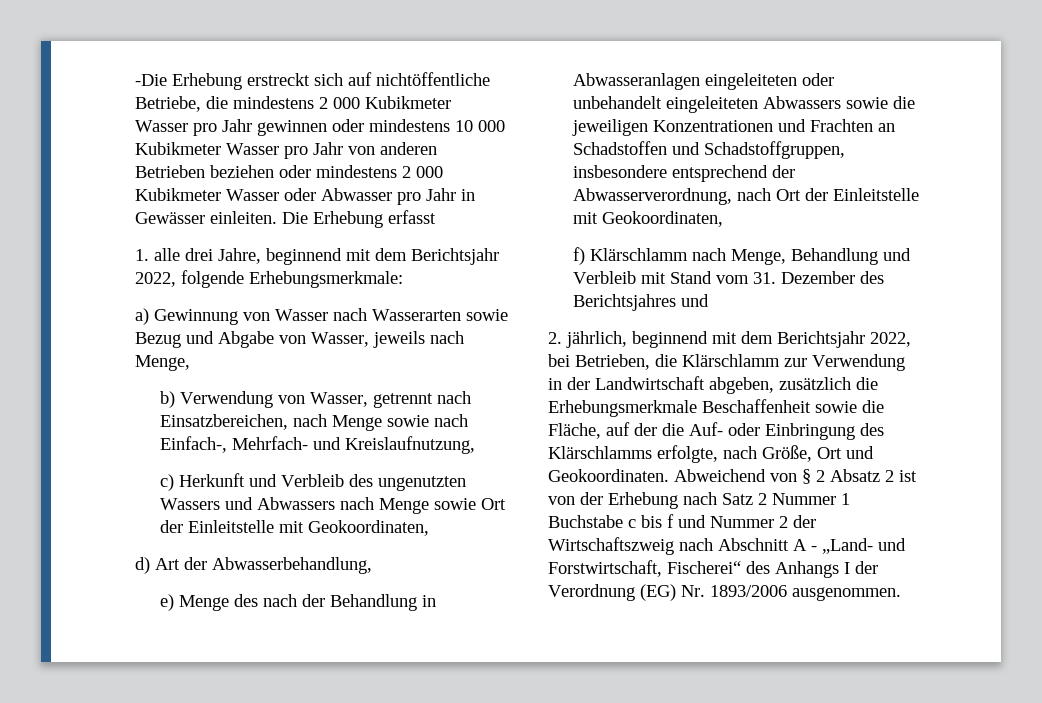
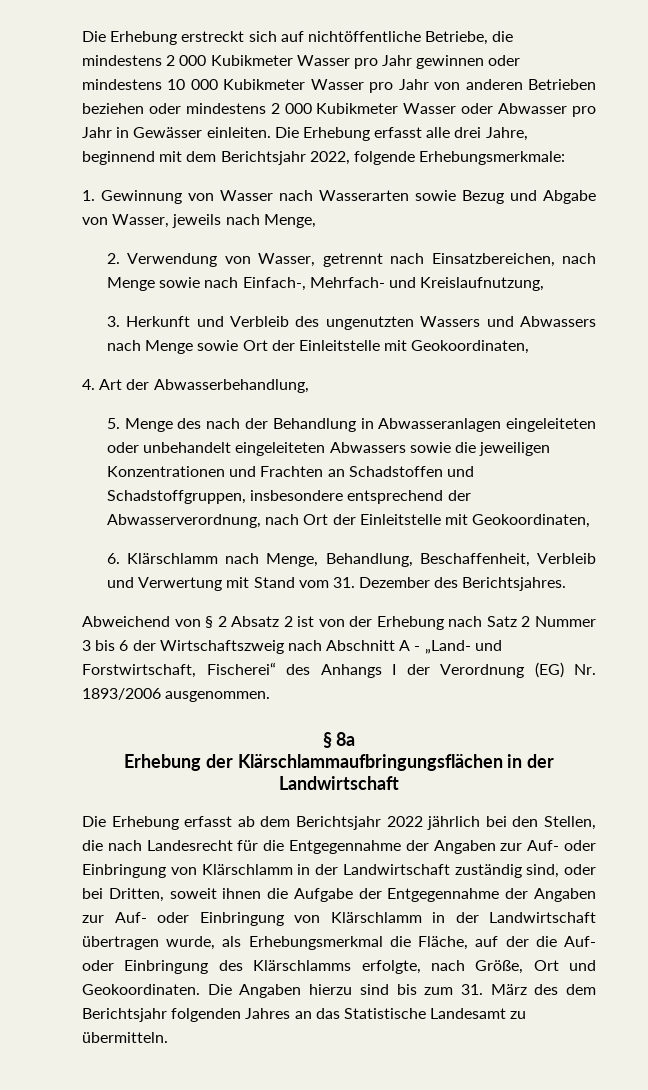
- -Die Erhebung erstreckt sich auf nichtöffentliche Betriebe, die mindestens 2 000 Kubikmeter Wasser pro Jahr gewinnen oder mindestens 10 000 Kubikmeter Wasser pro Jahr von anderen Betrieben beziehen oder mindestens 2 000 Kubikmeter Wasser oder Abwasser pro Jahr in Gewässer einleiten.
+ Die Erhebung erstreckt sich auf nichtöffentliche Betriebe, die mindestens 2 000 Kubikmeter Wasser pro Jahr gewinnen oder mindestens 10 000 Kubikmeter Wasser pro Jahr von anderen Betrieben beziehen oder mindestens 2 000 Kubikmeter Wasser oder Abwasser pro Jahr in Gewässer einleiten.
- Die Erhebung erfasst
- 1. alle drei Jahre, beginnend mit dem Berichtsjahr 2022, folgende Erhebungsmerkmale:
+ Die Erhebung erfasst alle drei Jahre, beginnend mit dem Berichtsjahr 2022, folgende Erhebungsmerkmale:
- a) Gewinnung von Wasser nach Wasserarten sowie Bezug und Abgabe von Wasser, jeweils nach Menge,
+ 1. Gewinnung von Wasser nach Wasserarten sowie Bezug und Abgabe von Wasser, jeweils nach Menge,
- b) Verwendung von Wasser, getrennt nach Einsatzbereichen, nach Menge sowie nach Einfach-, Mehrfach- und Kreislaufnutzung,
+ 2. Verwendung von Wasser, getrennt nach Einsatzbereichen, nach Menge sowie nach Einfach-, Mehrfach- und Kreislaufnutzung,
- c) Herkunft und Verbleib des ungenutzten Wassers und Abwassers nach Menge sowie Ort der Einleitstelle mit Geokoordinaten,
+ 3. Herkunft und Verbleib des ungenutzten Wassers und Abwassers nach Menge sowie Ort der Einleitstelle mit Geokoordinaten,
- d) Art der Abwasserbehandlung,
+ 4. Art der Abwasserbehandlung,
- e) Menge des nach der Behandlung in Abwasseranlagen eingeleiteten oder unbehandelt eingeleiteten Abwassers sowie die jeweiligen Konzentrationen und Frachten an Schadstoffen und Schadstoffgruppen, insbesondere entsprechend der Abwasserverordnung, nach Ort der Einleitstelle mit Geokoordinaten,
+ 5. Menge des nach der Behandlung in Abwasseranlagen eingeleiteten oder unbehandelt eingeleiteten Abwassers sowie die jeweiligen Konzentrationen und Frachten an Schadstoffen und Schadstoffgruppen, insbesondere entsprechend der Abwasserverordnung, nach Ort der Einleitstelle mit Geokoordinaten,
- f) Klärschlamm nach Menge, Behandlung und Verbleib mit Stand vom 31. Dezember des Berichtsjahres und
- 2. jährlich, beginnend mit dem Berichtsjahr 2022, bei Betrieben, die Klärschlamm zur Verwendung in der Landwirtschaft abgeben, zusätzlich die Erhebungsmerkmale Beschaffenheit sowie die Fläche, auf der die Auf- oder Einbringung des Klärschlamms erfolgte, nach Größe, Ort und Geokoordinaten. Abweichend von § 2 Absatz 2 ist von der Erhebung nach Satz 2 Nummer 1 Buchstabe c bis f und Nummer 2 der Wirtschaftszweig nach Abschnitt A - „Land- und Forstwirtschaft, Fischerei“ des Anhangs I der Verordnung (EG) Nr. 1893/2006 ausgenommen.
+ 6. Klärschlamm nach Menge, Behandlung, Beschaffenheit, Verbleib und Verwertung mit Stand vom 31. Dezember des Berichtsjahres.
+ Abweichend von § 2 Absatz 2 ist von der Erhebung nach Satz 2 Nummer 3 bis 6 der Wirtschaftszweig nach Abschnitt A - „Land- und Forstwirtschaft, Fischerei“ des Anhangs I der Verordnung (EG) Nr. 1893/2006 ausgenommen.
+ § 8a
+ Erhebung der Klärschlammaufbringungsflächen in der Landwirtschaft
+ Die Erhebung erfasst ab dem Berichtsjahr 2022 jährlich bei den Stellen, die nach Landesrecht für die Entgegennahme der Angaben zur Auf- oder Einbringung von Klärschlamm in der Landwirtschaft zuständig sind, oder bei Dritten, soweit ihnen die Aufgabe der Entgegennahme der Angaben zur Auf- oder Einbringung von Klärschlamm in der Landwirtschaft übertragen wurde, als Erhebungsmerkmal die Fläche, auf der die Auf- oder Einbringung des Klärschlamms erfolgte, nach Größe, Ort und Geokoordinaten. Die Angaben hierzu sind bis zum 31. März des dem Berichtsjahr folgenden Jahres an das Statistische Landesamt zu übermitteln.

